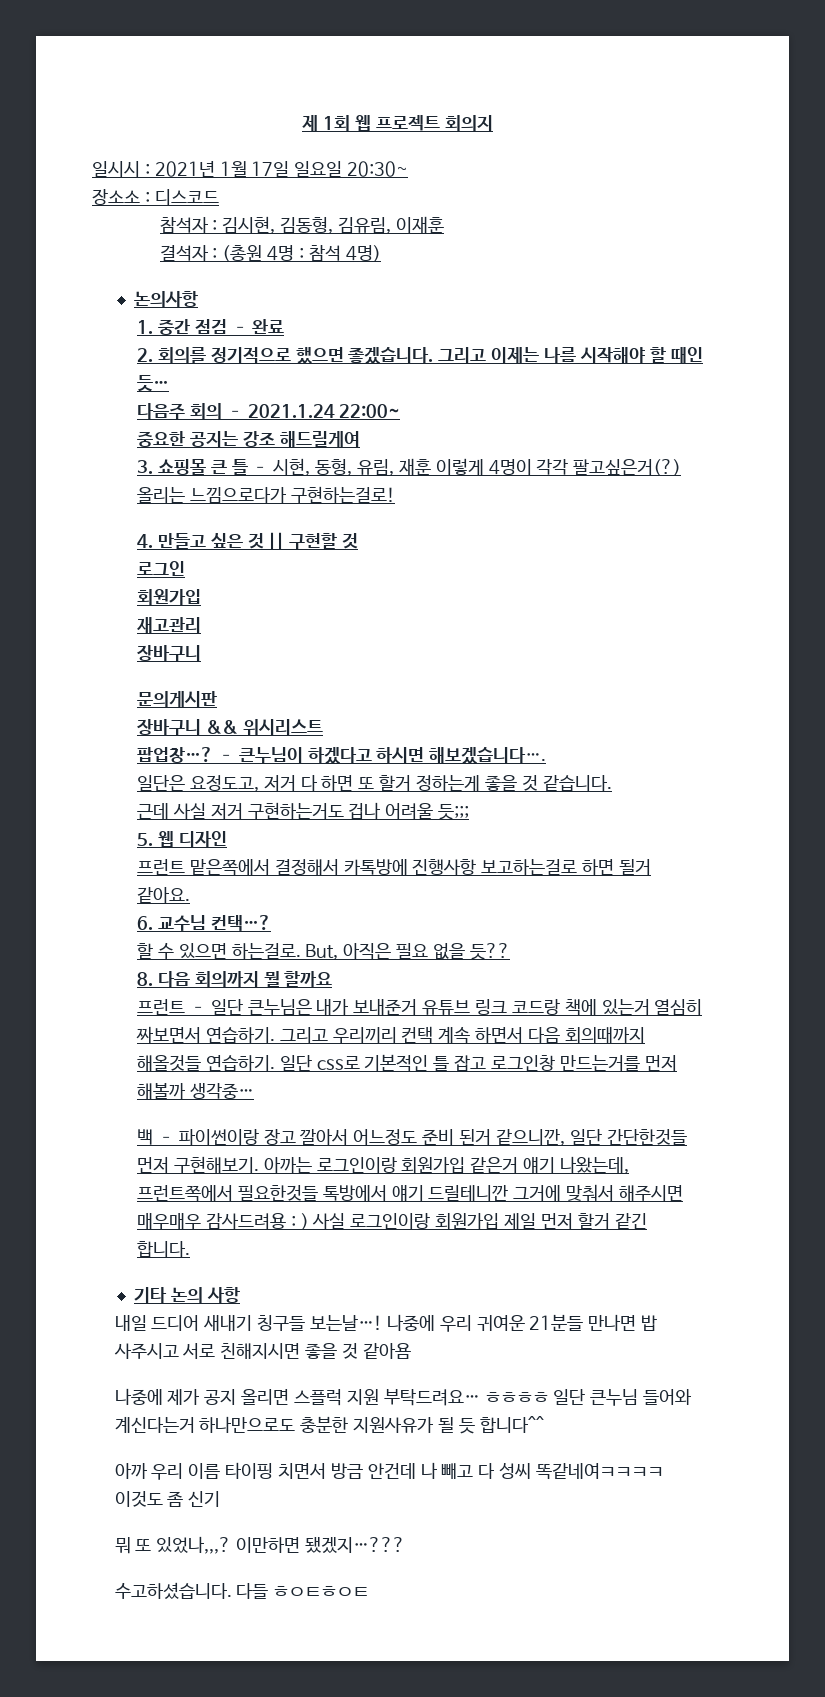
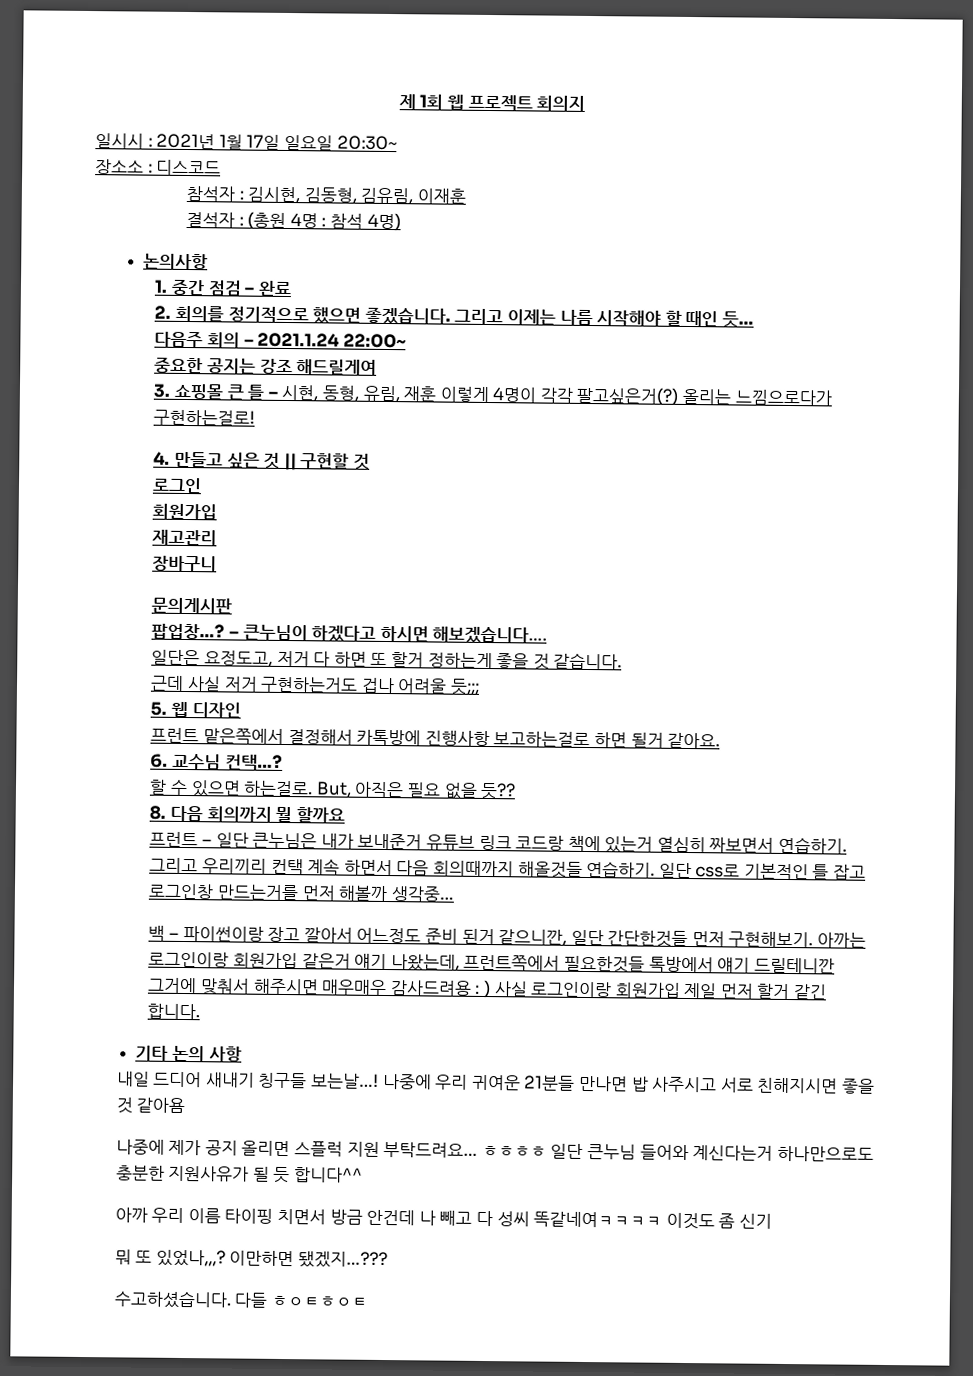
- 장바구니 && 위시리스트

